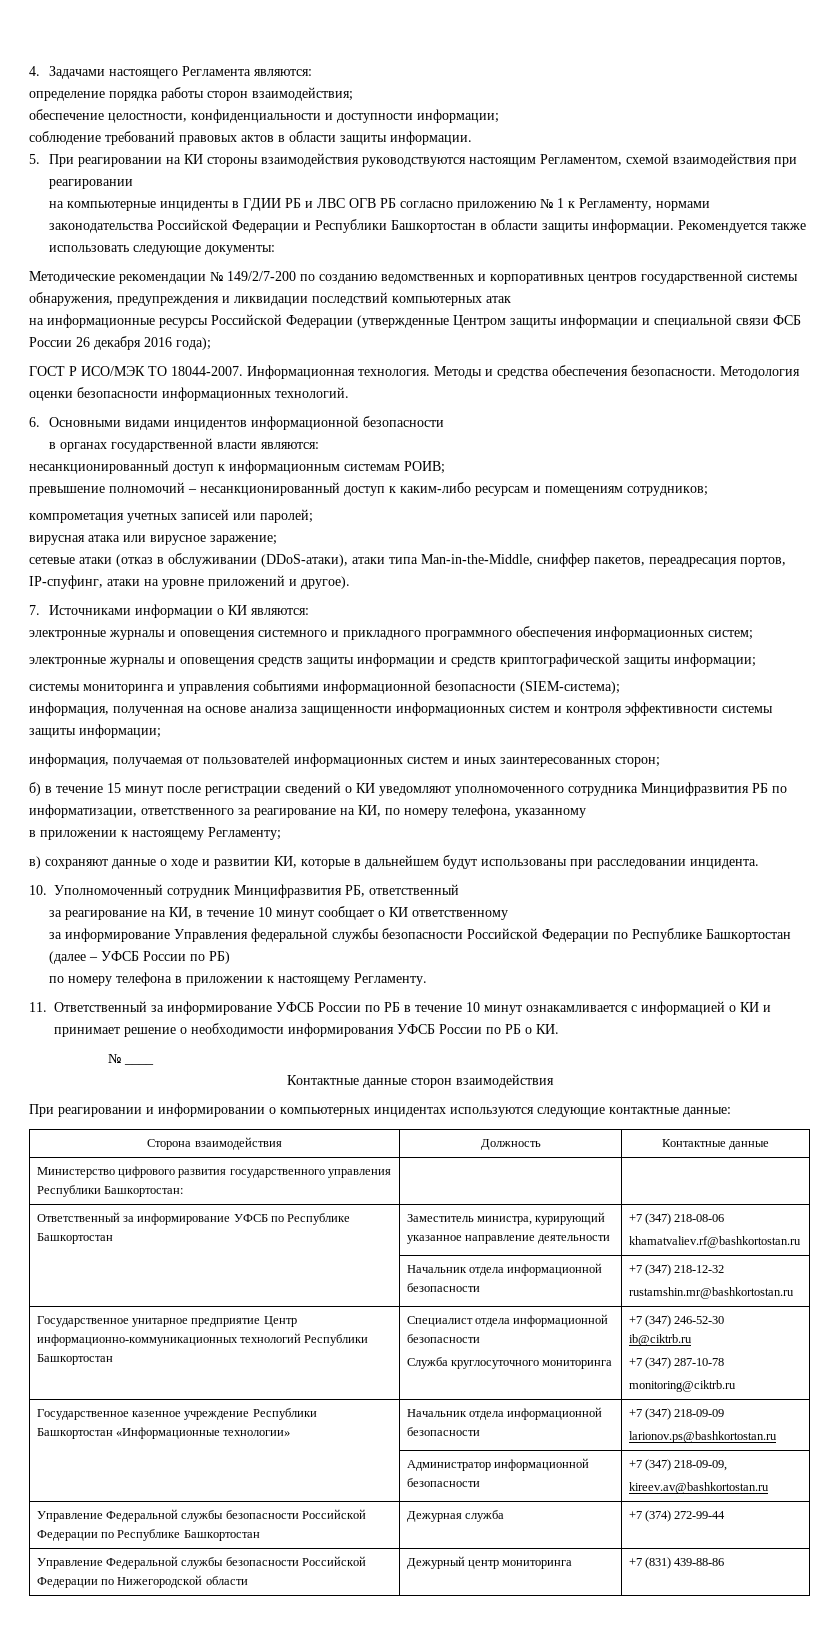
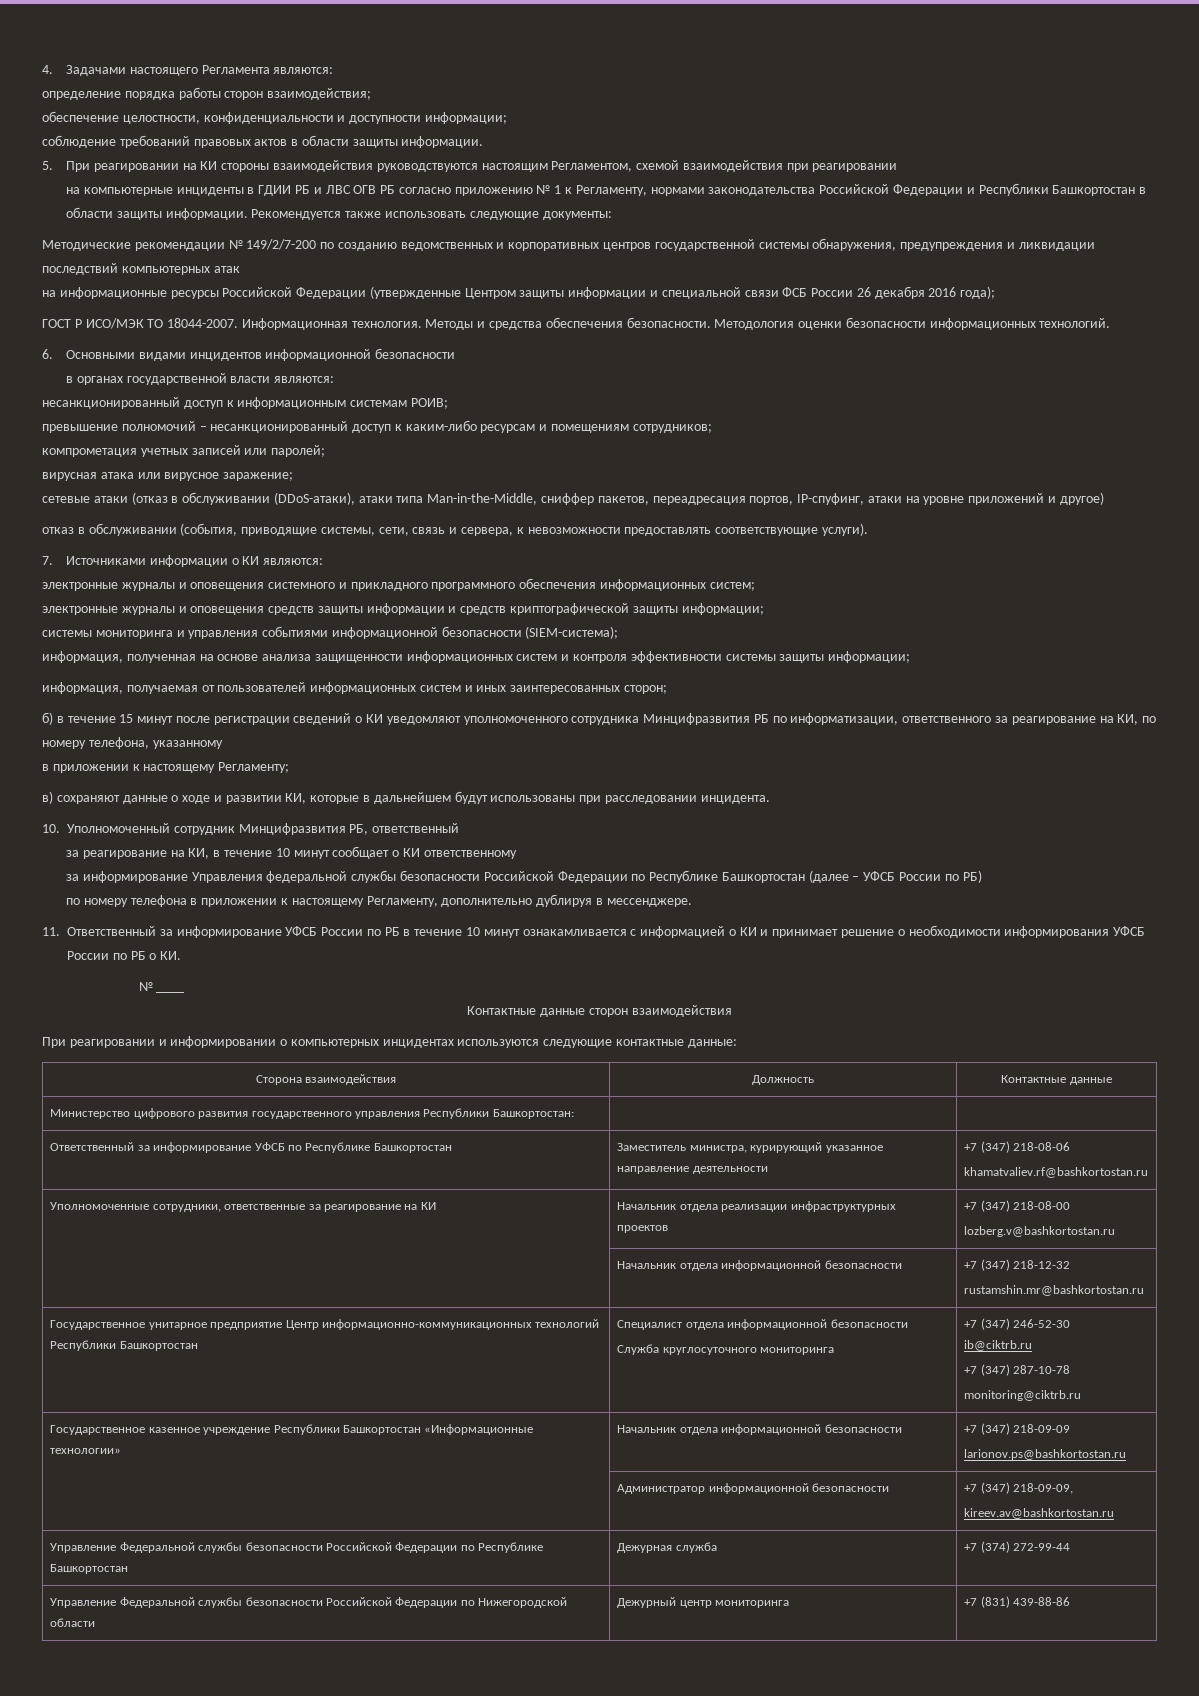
- сетевые атаки (отказ в обслуживании (DDoS-атаки), атаки типа Man-in-the-Middle, сниффер пакетов, переадресация портов, IP-спуфинг, атаки на уровне приложений и другое).
+ сетевые атаки (отказ в обслуживании (DDoS-атаки), атаки типа Man-in-the-Middle, сниффер пакетов, переадресация портов, IP-спуфинг, атаки на уровне приложений и другое)
+ отказ в обслуживании (события, приводящие системы, сети, связь и сервера, к невозможности предоставлять соответствующие услуги).
- по номеру телефона в приложении к настоящему Регламенту.
+ по номеру телефона в приложении к настоящему Регламенту, дополнительно дублируя в мессенджере.
+ Уполномоченные сотрудники, ответственные за реагирование на КИ | Начальник отдела реализации инфраструктурных проектов | +7 (347) 218-08-00
+ lozberg.v@bashkortostan.ru

